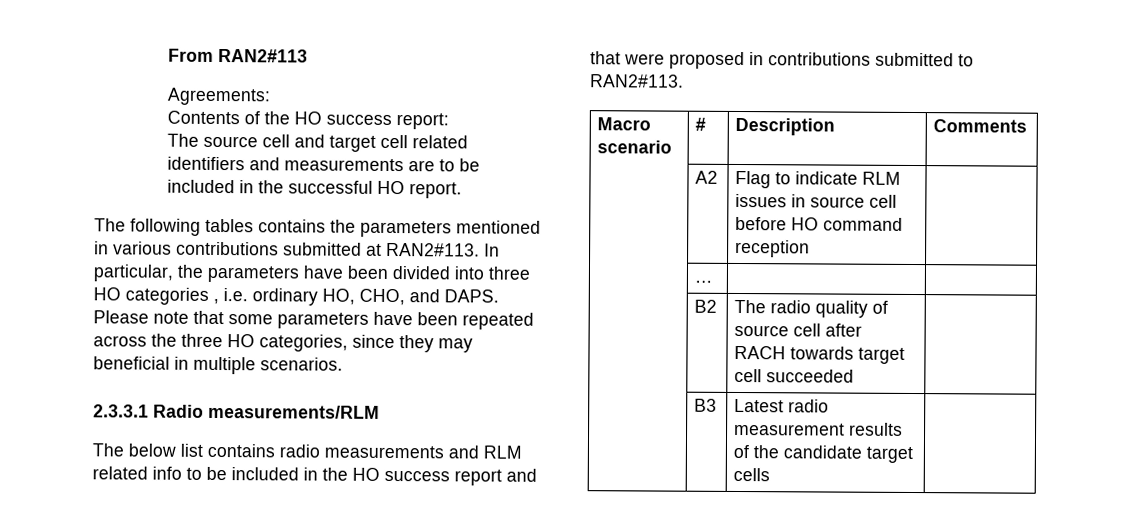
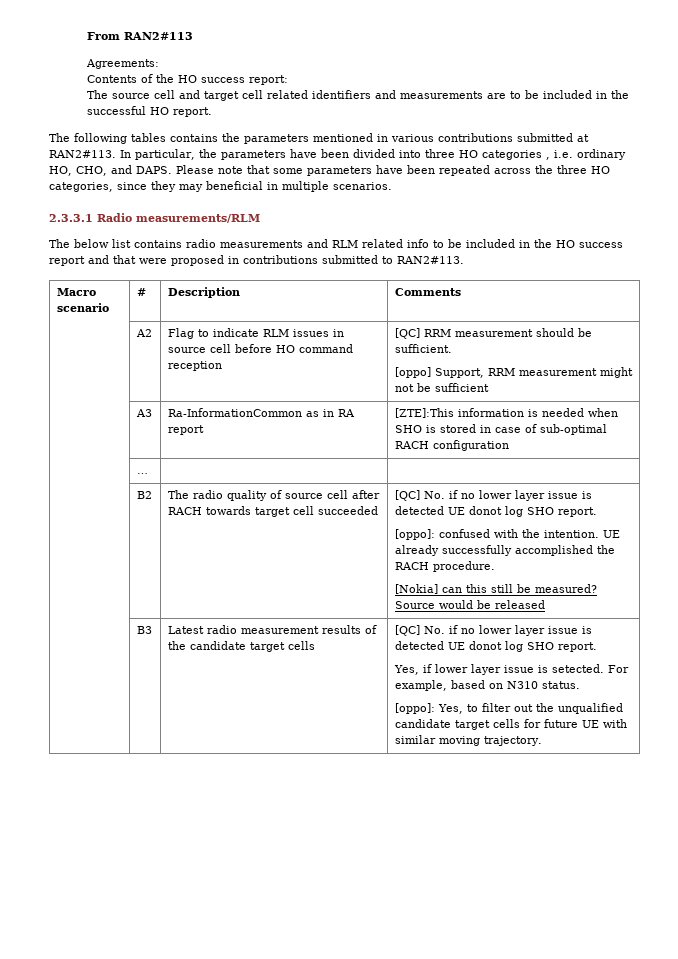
- | A2 | Flag to indicate RLM issues in source cell before HO command reception |
+ | A2 | Flag to indicate RLM issues in source cell before HO command reception | [QC] RRM measurement should be sufficient.
+ [oppo] Support, RRM measurement might not be sufficient
+ | A3 | Ra-InformationCommon as in RA report | [ZTE]:This information is needed when SHO is stored in case of sub-optimal RACH configuration
- The radio quality of source cell after RACH towards target cell succeeded
+ The radio quality of source cell after RACH towards target cell succeeded | [QC] No. if no lower layer issue is detected UE donot log SHO report.
+ [oppo]: confused with the intention. UE already successfully accomplished the RACH procedure.
+ [Nokia] can this still be measured? Source would be released
- Latest radio measurement results of the candidate target cells
+ Latest radio measurement results of the candidate target cells | [QC] No. if no lower layer issue is detected UE donot log SHO report.
+ Yes, if lower layer issue is setected. For example, based on N310 status.
+ [oppo]: Yes, to filter out the unqualified candidate target cells for future UE with similar moving trajectory.

